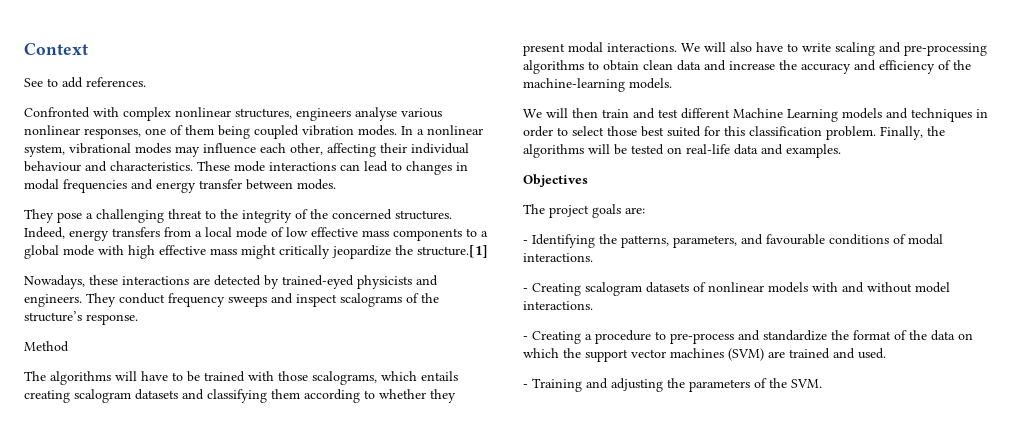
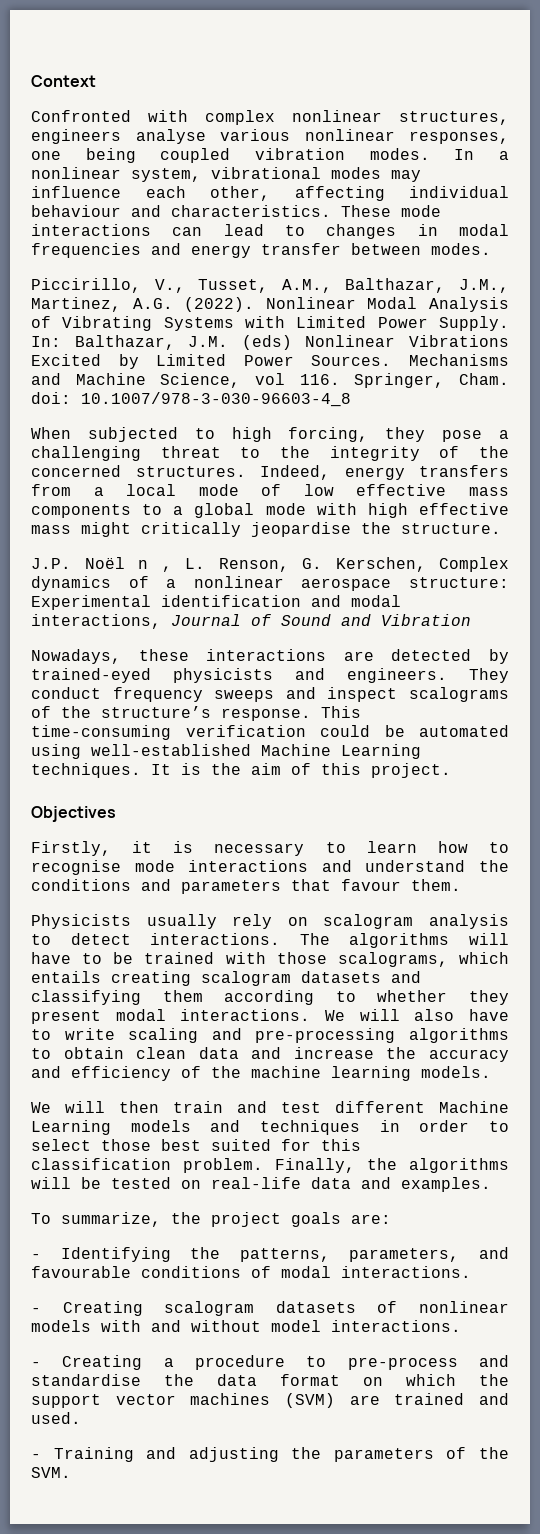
- See to add references.
- Confronted with complex nonlinear structures, engineers analyse various nonlinear responses, one of them being coupled vibration modes.
+ Confronted with complex nonlinear structures, engineers analyse various nonlinear responses, one being coupled vibration modes.
- In a nonlinear system, vibrational modes may influence each other, affecting their individual behaviour and characteristics.
+ In a nonlinear system, vibrational modes may influence each other, affecting individual behaviour and characteristics.
- They pose a challenging threat to the integrity of the concerned structures.
+ Piccirillo, V., Tusset, A.M., Balthazar, J.M., Martinez, A.G. (2022). Nonlinear Modal Analysis of Vibrating Systems with Limited Power Supply. In: Balthazar, J.M. (eds) Nonlinear Vibrations Excited by Limited Power Sources. Mechanisms and Machine Science, vol 116. Springer, Cham. doi: 10.1007/978-3-030-96603-4_8
+ When subjected to high forcing, they pose a challenging threat to the integrity of the concerned structures.
- Indeed, energy transfers from a local mode of low effective mass components to a global mode with high effective mass might critically jeopardize the structure.[1]
+ Indeed, energy transfers from a local mode of low effective mass components to a global mode with high effective mass might critically jeopardise the structure.
+ J.P. Noël n , L. Renson, G. Kerschen, Complex dynamics of a nonlinear aerospace structure: Experimental identification and modal interactions, Journal of Sound and Vibration
- They conduct frequency sweeps and inspect scalograms of the structure’s response.
- Method
- The algorithms will have to be trained with those scalograms, which entails creating scalogram datasets and classifying them according to whether they present modal interactions.
+ They conduct frequency sweeps and inspect scalograms of the structure’s response. This time-consuming verification could be automated using well-established Machine Learning techniques. It is the aim of this project.
+ Objectives
+ Firstly, it is necessary to learn how to recognise mode interactions and understand the conditions and parameters that favour them.
+ Physicists usually rely on scalogram analysis to detect interactions. The algorithms will have to be trained with those scalograms, which entails creating scalogram datasets and classifying them according to whether they present modal interactions.
- We will also have to write scaling and pre-processing algorithms to obtain clean data and increase the accuracy and efficiency of the machine-learning models.
+ We will also have to write scaling and pre-processing algorithms to obtain clean data and increase the accuracy and efficiency of the machine learning models.
- Objectives
- The project goals are:
+ To summarize, the project goals are:
- - Creating a procedure to pre-process and standardize the format of the data on which the support vector machines (SVM) are trained and used.
+ - Creating a procedure to pre-process and standardise the data format on which the support vector machines (SVM) are trained and used.

